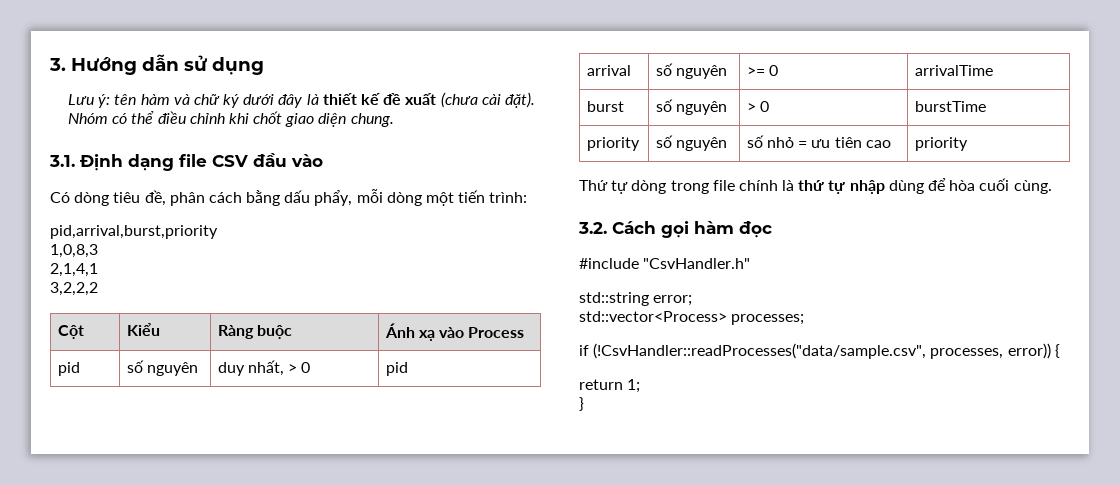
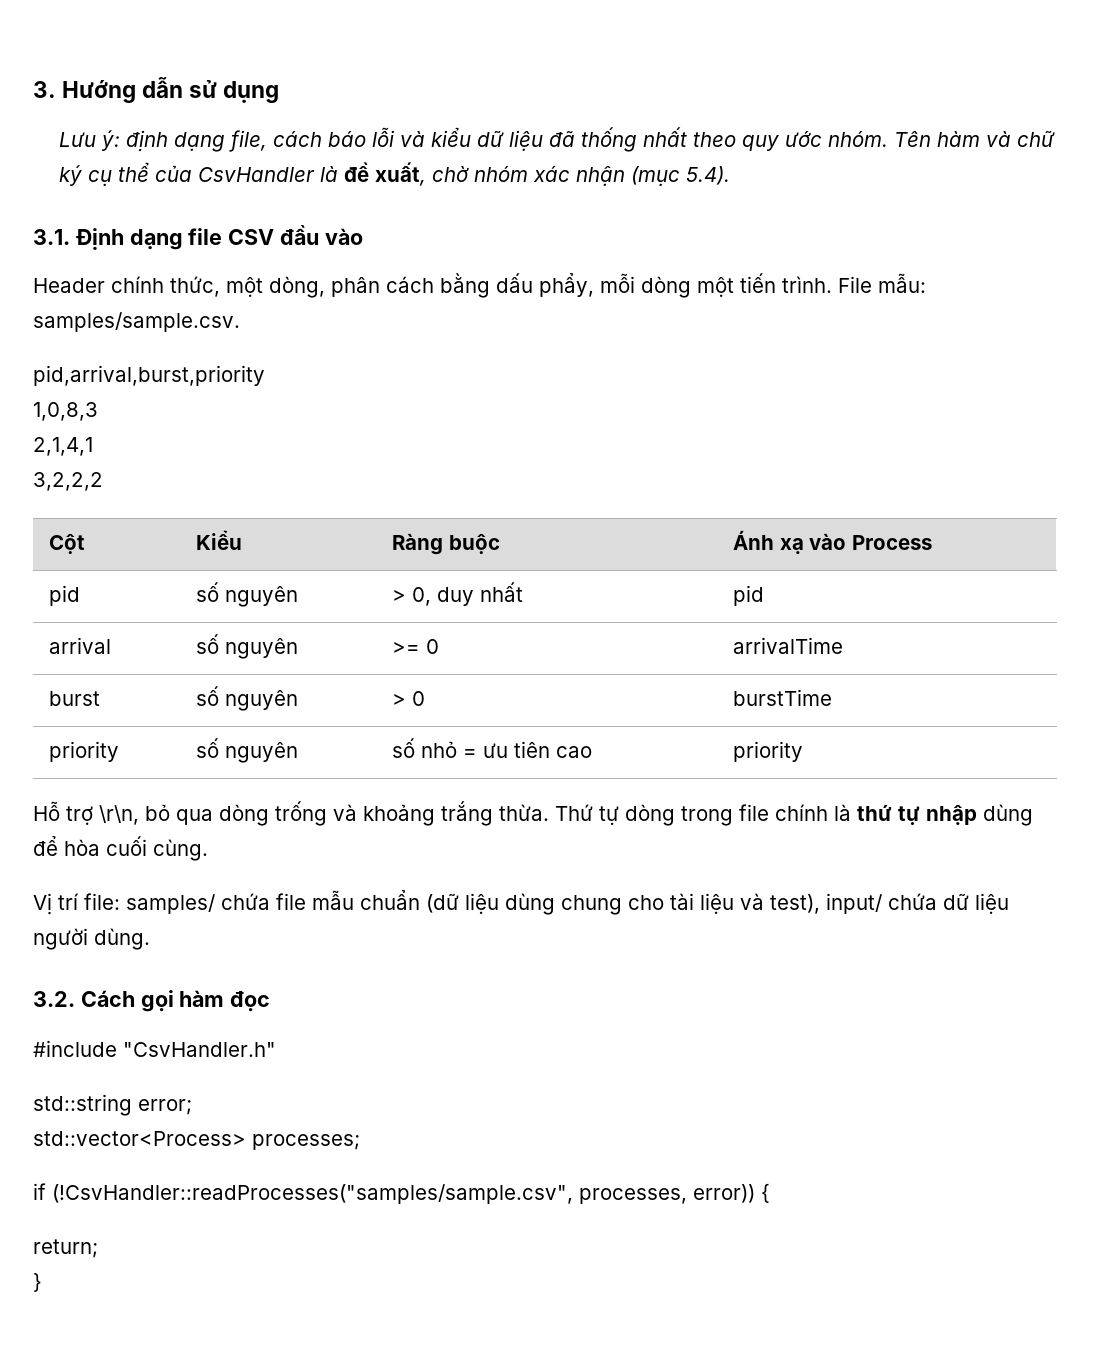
- Lưu ý: tên hàm và chữ ký dưới đây là thiết kế đề xuất (chưa cài đặt). Nhóm có thể điều chỉnh khi chốt giao diện chung.
+ Lưu ý: định dạng file, cách báo lỗi và kiểu dữ liệu đã thống nhất theo quy ước nhóm. Tên hàm và chữ ký cụ thể của CsvHandler là đề xuất, chờ nhóm xác nhận (mục 5.4).
- Có dòng tiêu đề, phân cách bằng dấu phẩy, mỗi dòng một tiến trình:
+ Header chính thức, một dòng, phân cách bằng dấu phẩy, mỗi dòng một tiến trình. File mẫu: samples/sample.csv.
- pid | số nguyên | duy nhất, > 0 | pid
+ pid | số nguyên | > 0, duy nhất | pid
+ Hỗ trợ \r\n, bỏ qua dòng trống và khoảng trắng thừa.
+ Vị trí file: samples/ chứa file mẫu chuẩn (dữ liệu dùng chung cho tài liệu và test), input/ chứa dữ liệu người dùng.
- if (!CsvHandler::readProcesses("data/sample.csv", processes, error)) {
+ if (!CsvHandler::readProcesses("samples/sample.csv", processes, error)) {
- return 1;
+ return;

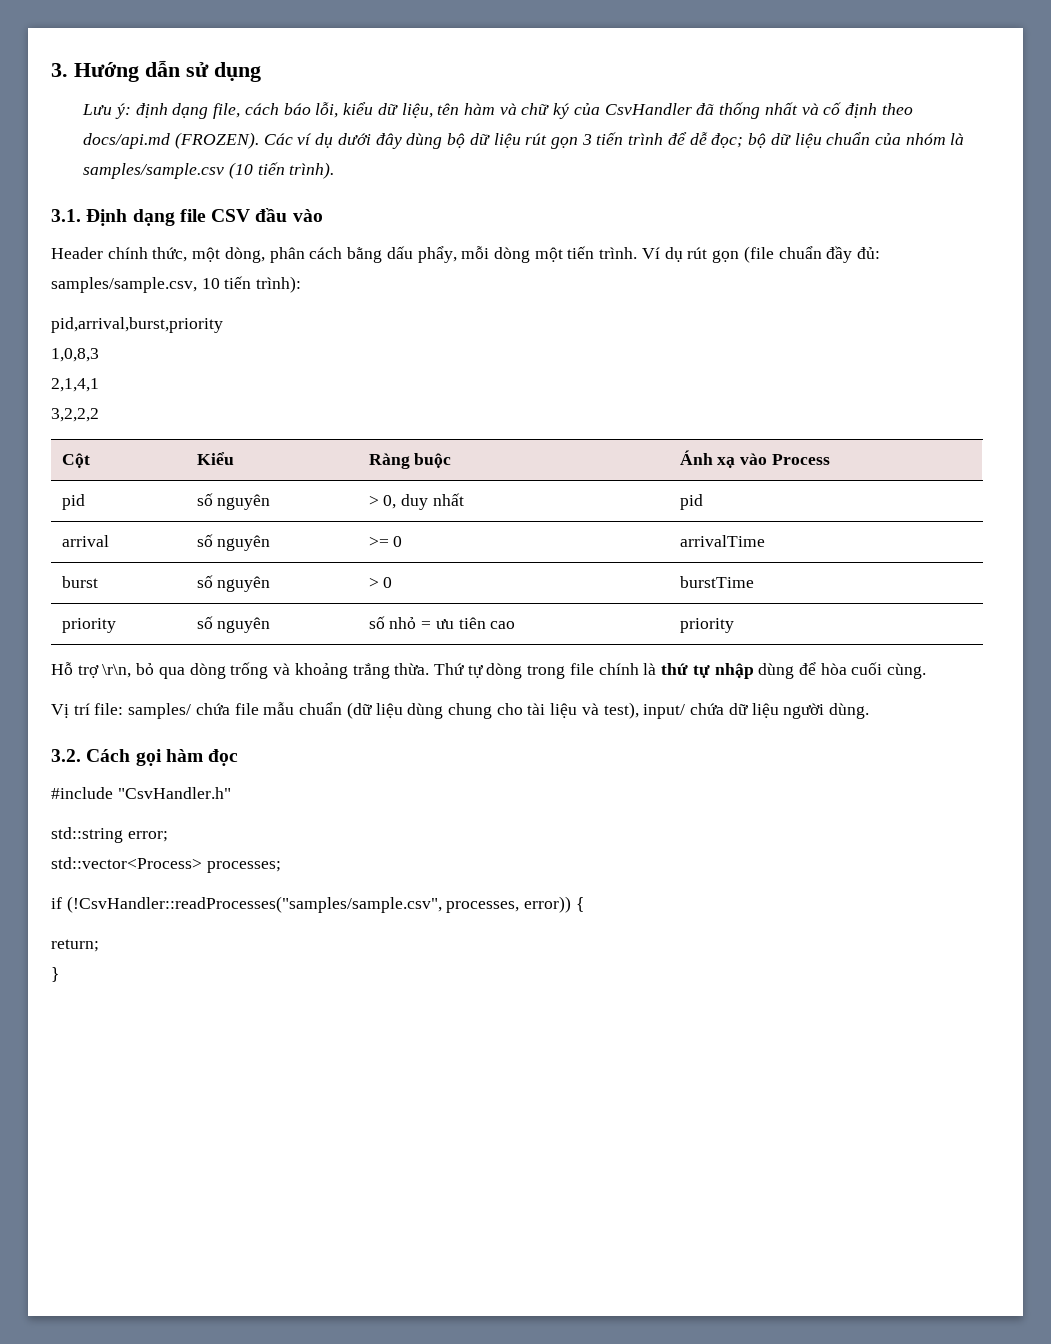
- Lưu ý: định dạng file, cách báo lỗi và kiểu dữ liệu đã thống nhất theo quy ước nhóm. Tên hàm và chữ ký cụ thể của CsvHandler là đề xuất, chờ nhóm xác nhận (mục 5.4).
+ Lưu ý: định dạng file, cách báo lỗi, kiểu dữ liệu, tên hàm và chữ ký của CsvHandler đã thống nhất và cố định theo docs/api.md (FROZEN). Các ví dụ dưới đây dùng bộ dữ liệu rút gọn 3 tiến trình để dễ đọc; bộ dữ liệu chuẩn của nhóm là samples/sample.csv (10 tiến trình).
- File mẫu: samples/sample.csv.
+ Ví dụ rút gọn (file chuẩn đầy đủ: samples/sample.csv, 10 tiến trình):

